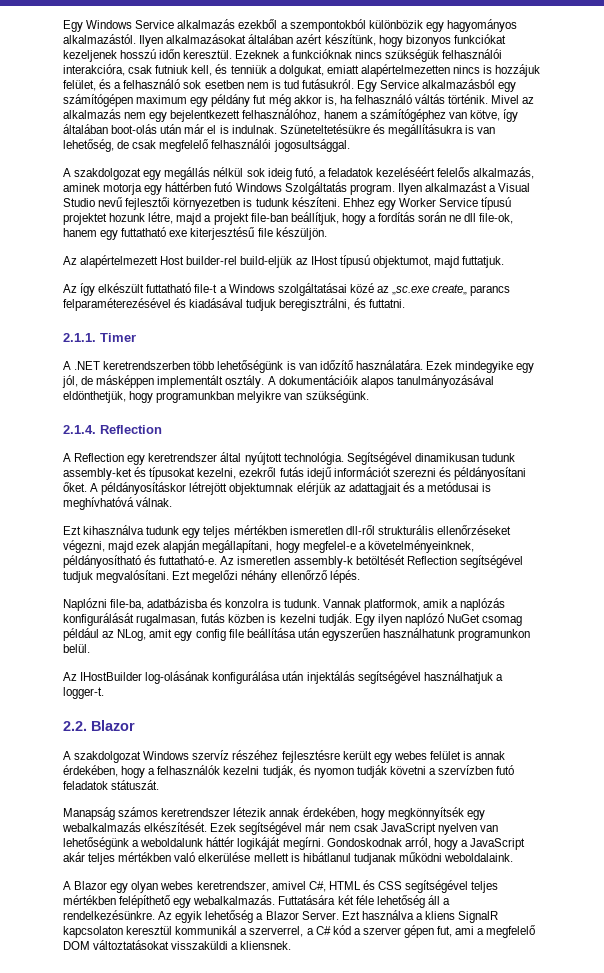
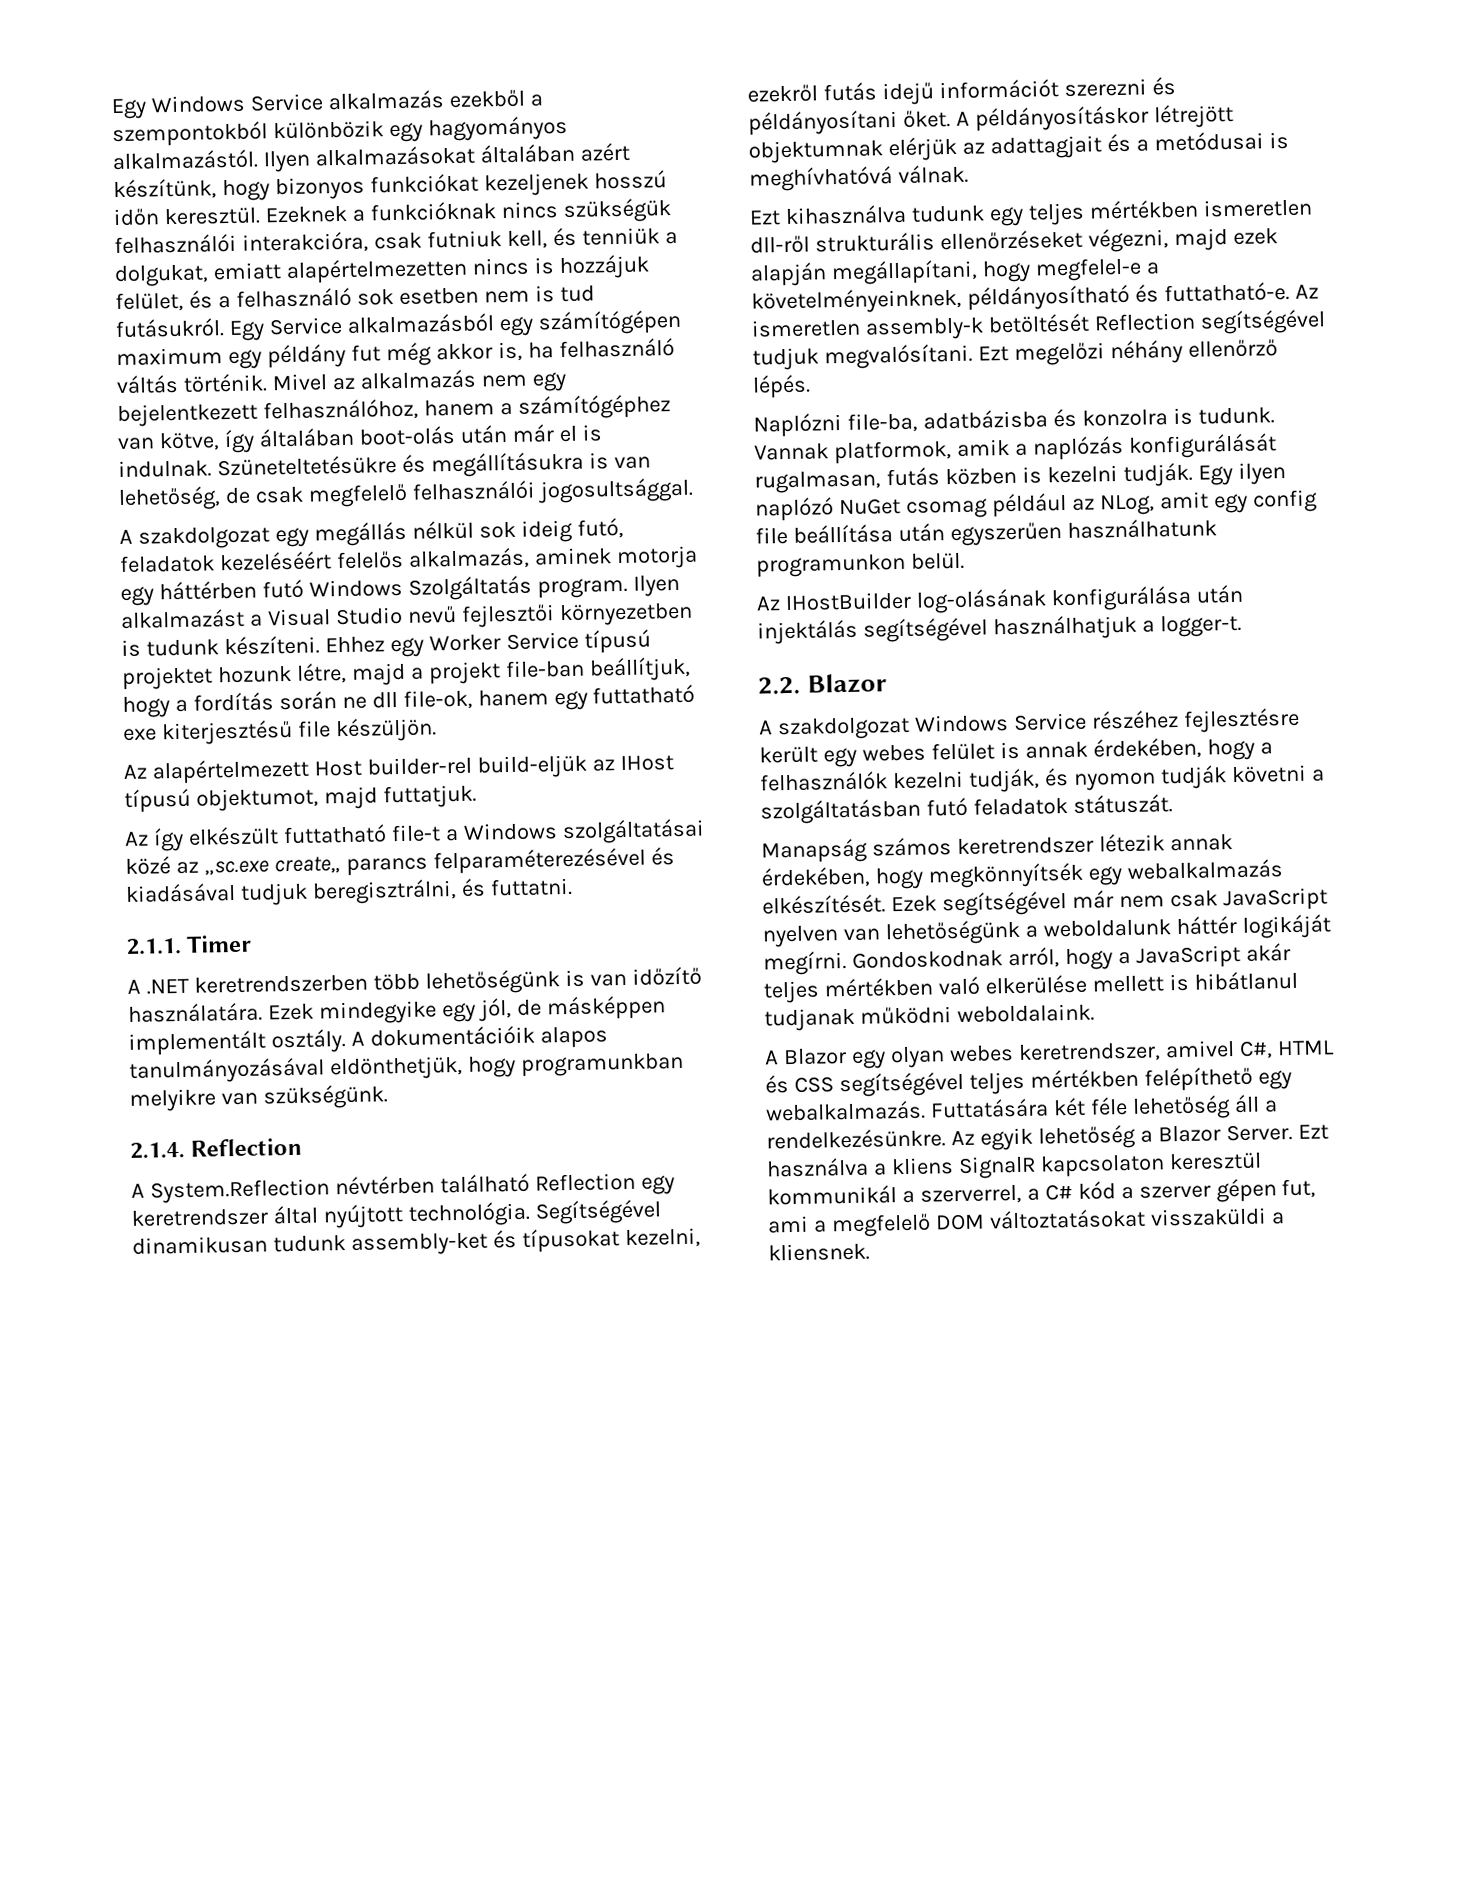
- A szakdolgozat egy megállás nélkül sok ideig futó, a feladatok kezeléséért felelős alkalmazás, aminek motorja egy háttérben futó Windows Szolgáltatás program.
+ A szakdolgozat egy megállás nélkül sok ideig futó, feladatok kezeléséért felelős alkalmazás, aminek motorja egy háttérben futó Windows Szolgáltatás program.
- A Reflection egy keretrendszer által nyújtott technológia.
+ A System.Reflection névtérben található Reflection egy keretrendszer által nyújtott technológia.
- A szakdolgozat Windows szervíz részéhez fejlesztésre került egy webes felület is annak érdekében, hogy a felhasználók kezelni tudják, és nyomon tudják követni a szervízben futó feladatok státuszát.
+ A szakdolgozat Windows Service részéhez fejlesztésre került egy webes felület is annak érdekében, hogy a felhasználók kezelni tudják, és nyomon tudják követni a szolgáltatásban futó feladatok státuszát.

